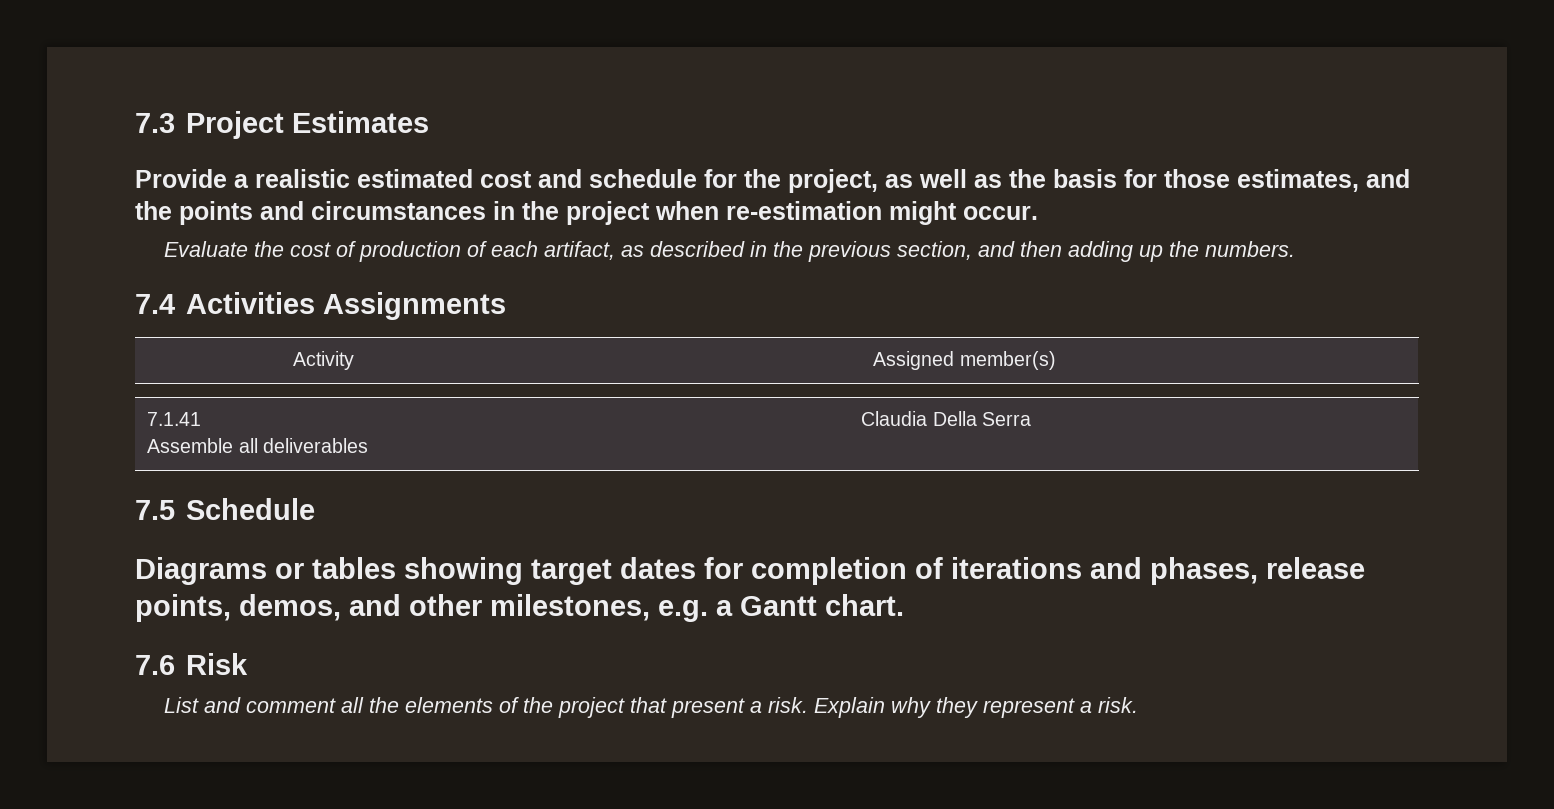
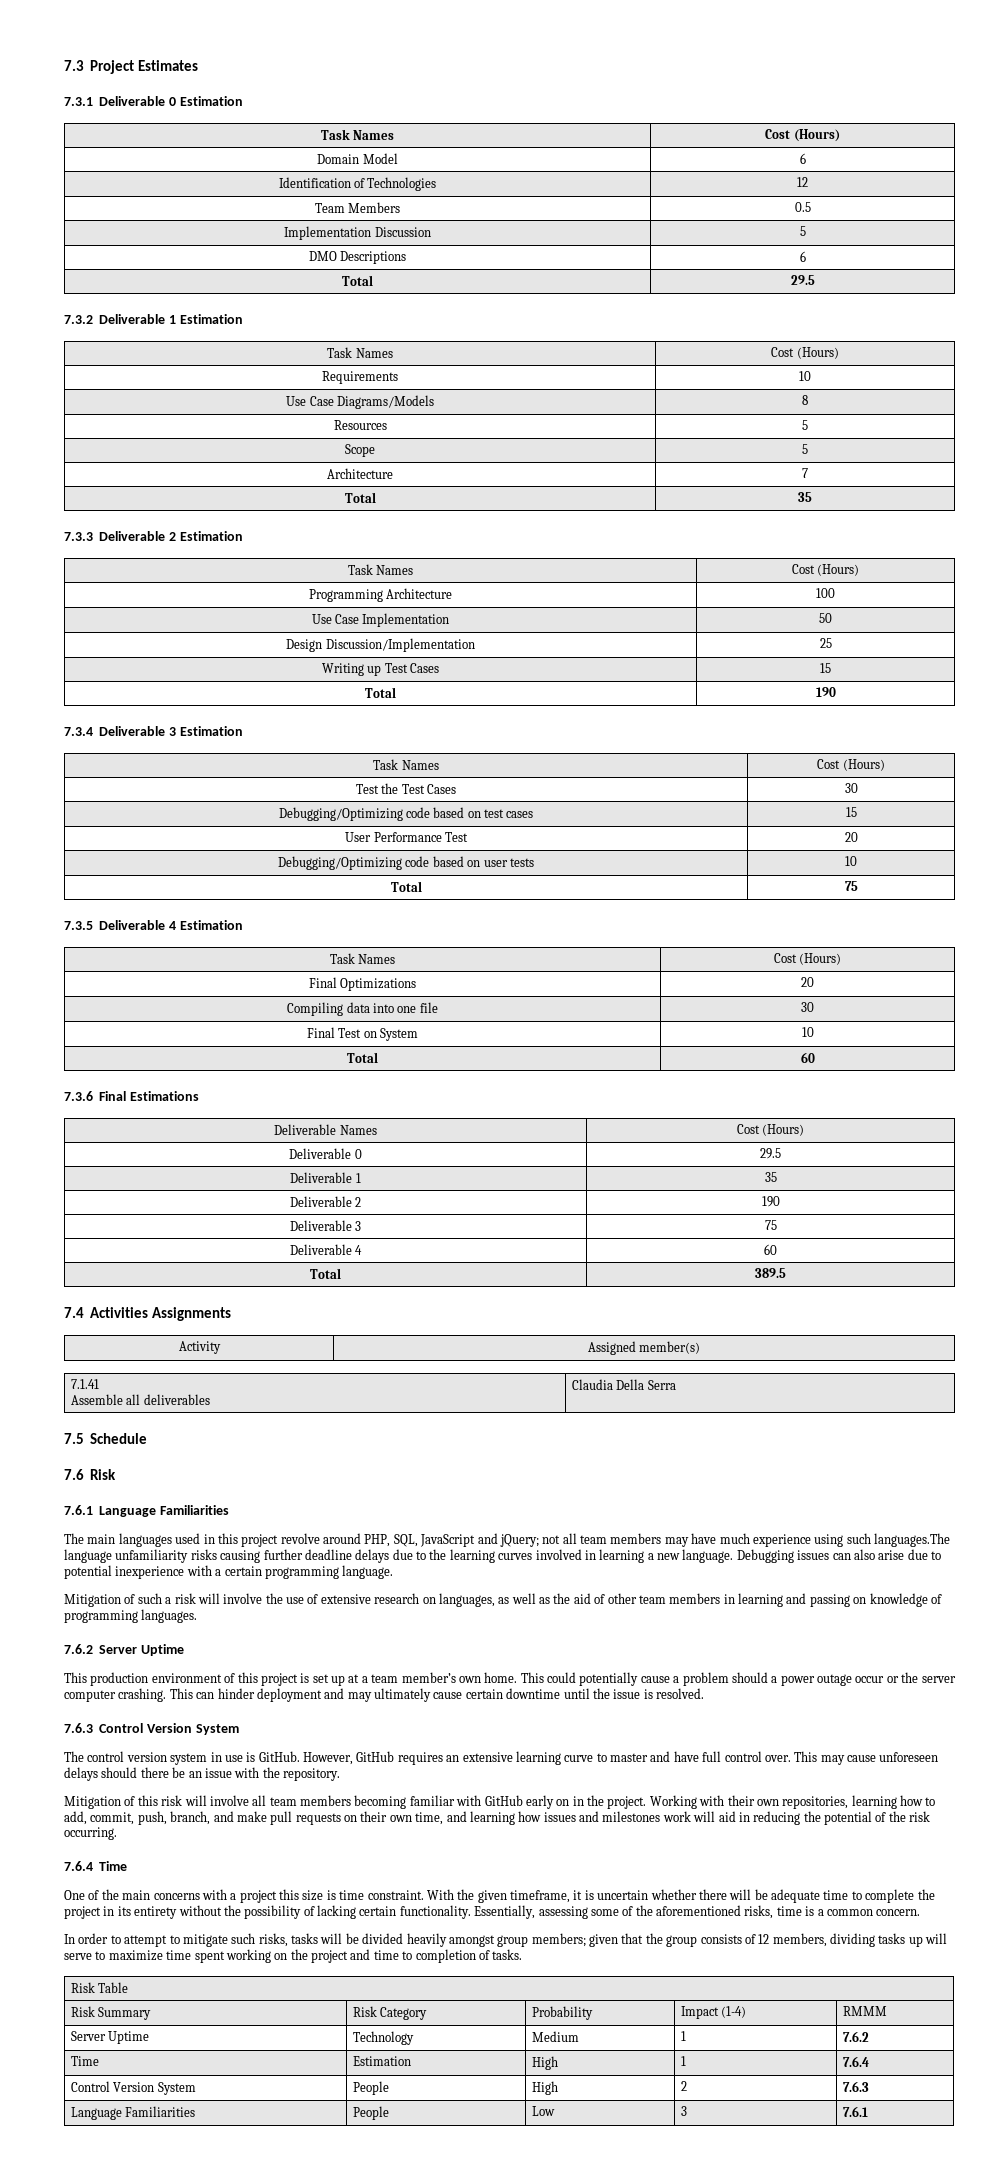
- Provide a realistic estimated cost and schedule for the project, as well as the basis for those estimates, and the points and circumstances in the project when re-estimation might occur.
- Evaluate the cost of production of each artifact, as described in the previous section, and then adding up the numbers.
+ 7.3.1 Deliverable 0 Estimation
+ Task Names | Cost (Hours)
+ Domain Model | 6
+ Identification of Technologies | 12
+ Team Members | 0.5
+ Implementation Discussion | 5
+ DMO Descriptions | 6
+ Total | 29.5
+ 7.3.2 Deliverable 1 Estimation
+ Task Names | Cost (Hours)
+ Requirements | 10
+ Use Case Diagrams/Models | 8
+ Resources | 5
+ Scope | 5
+ Architecture | 7
+ Total | 35
+ 7.3.3 Deliverable 2 Estimation
+ Task Names | Cost (Hours)
+ Programming Architecture | 100
+ Use Case Implementation | 50
+ Design Discussion/Implementation | 25
+ Writing up Test Cases | 15
+ Total | 190
+ 7.3.4 Deliverable 3 Estimation
+ Task Names | Cost (Hours)
+ Test the Test Cases | 30
+ Debugging/Optimizing code based on test cases | 15
+ User Performance Test | 20
+ Debugging/Optimizing code based on user tests | 10
+ Total | 75
+ 7.3.5 Deliverable 4 Estimation
+ Task Names | Cost (Hours)
+ Final Optimizations | 20
+ Compiling data into one file | 30
+ Final Test on System | 10
+ Total | 60
+ 7.3.6 Final Estimations
+ Deliverable Names | Cost (Hours)
+ Deliverable 0 | 29.5
+ Deliverable 1 | 35
+ Deliverable 2 | 190
+ Deliverable 3 | 75
+ Deliverable 4 | 60
+ Total | 389.5
- Diagrams or tables showing target dates for completion of iterations and phases, release points, demos, and other milestones, e.g. a Gantt chart.
  7.6 Risk
- List and comment all the elements of the project that present a risk. Explain why they represent a risk.
+ 7.6.1 Language Familiarities
+ The main languages used in this project revolve around PHP, SQL, JavaScript and jQuery; not all team members may have much experience using such languages.The language unfamiliarity risks causing further deadline delays due to the learning curves involved in learning a new language. Debugging issues can also arise due to potential inexperience with a certain programming language.
+ Mitigation of such a risk will involve the use of extensive research on languages, as well as the aid of other team members in learning and passing on knowledge of programming languages.
+ 7.6.2 Server Uptime
+ This production environment of this project is set up at a team member’s own home. This could potentially cause a problem should a power outage occur or the server computer crashing. This can hinder deployment and may ultimately cause certain downtime until the issue is resolved.
+ 7.6.3 Control Version System
+ The control version system in use is GitHub. However, GitHub requires an extensive learning curve to master and have full control over. This may cause unforeseen delays should there be an issue with the repository.
+ Mitigation of this risk will involve all team members becoming familiar with GitHub early on in the project. Working with their own repositories, learning how to add, commit, push, branch, and make pull requests on their own time, and learning how issues and milestones work will aid in reducing the potential of the risk occurring.
+ 7.6.4 Time
+ One of the main concerns with a project this size is time constraint. With the given timeframe, it is uncertain whether there will be adequate time to complete the project in its entirety without the possibility of lacking certain functionality. Essentially, assessing some of the aforementioned risks, time is a common concern.
+ In order to attempt to mitigate such risks, tasks will be divided heavily amongst group members; given that the group consists of 12 members, dividing tasks up will serve to maximize time spent working on the project and time to completion of tasks.
+ Risk Table
+ Risk Summary | Risk Category | Probability | Impact (1-4) | RMMM
+ Server Uptime | Technology | Medium | 1 | 7.6.2
+ Time | Estimation | High | 1 | 7.6.4
+ Control Version System | People | High | 2 | 7.6.3
+ Language Familiarities | People | Low | 3 | 7.6.1

